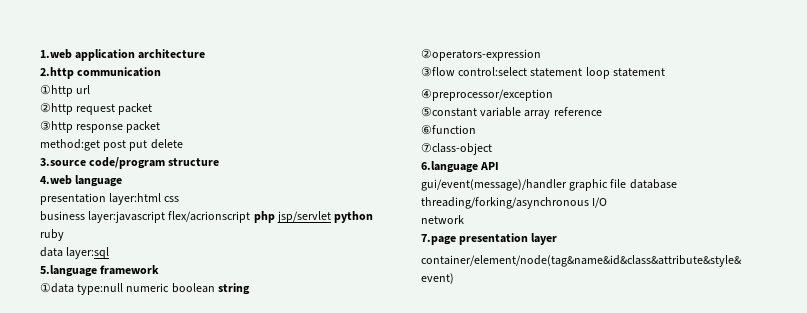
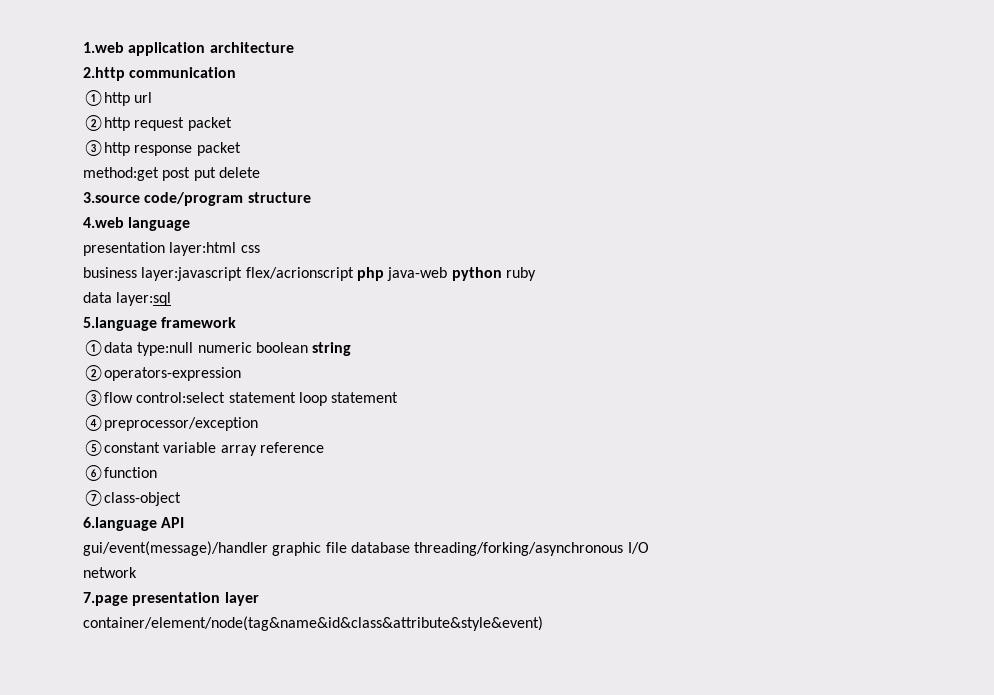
- business layer:javascript flex/acrionscript php jsp/servlet python ruby
+ business layer:javascript flex/acrionscript php java-web python ruby

